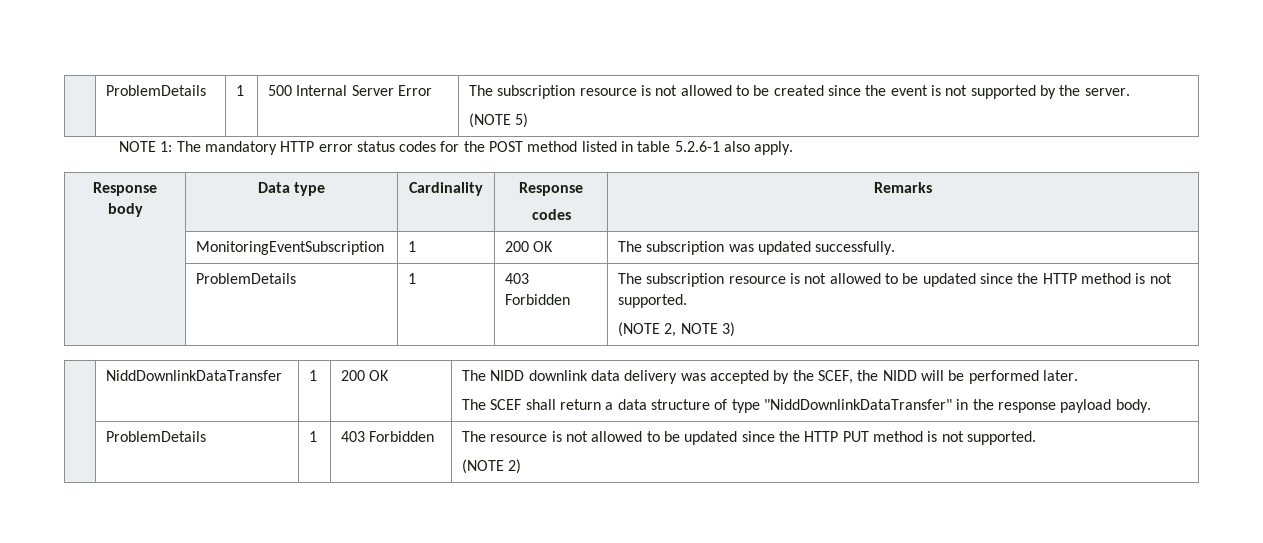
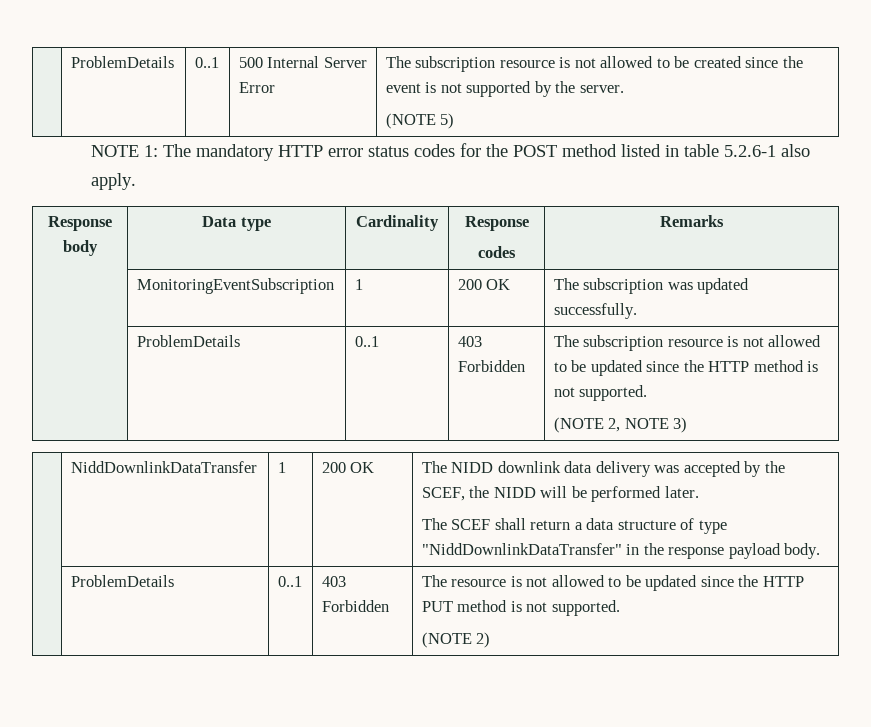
- | ProblemDetails | 1 | 500 Internal Server Error | The subscription resource is not allowed to be created since the event is not supported by the server.
+ | ProblemDetails | 0..1 | 500 Internal Server Error | The subscription resource is not allowed to be created since the event is not supported by the server.
- | ProblemDetails | 1 | 403 Forbidden | The subscription resource is not allowed to be updated since the HTTP method is not supported.
+ | ProblemDetails | 0..1 | 403 Forbidden | The subscription resource is not allowed to be updated since the HTTP method is not supported.
- | ProblemDetails | 1 | 403 Forbidden | The resource is not allowed to be updated since the HTTP PUT method is not supported.
+ | ProblemDetails | 0..1 | 403 Forbidden | The resource is not allowed to be updated since the HTTP PUT method is not supported.

